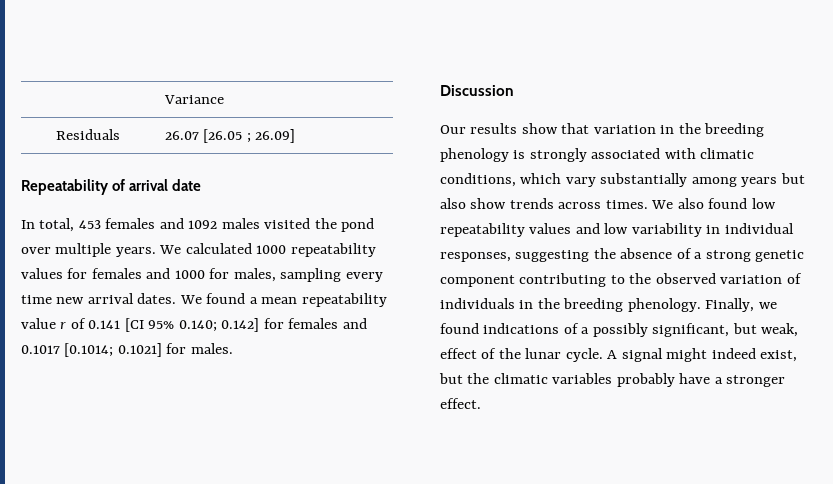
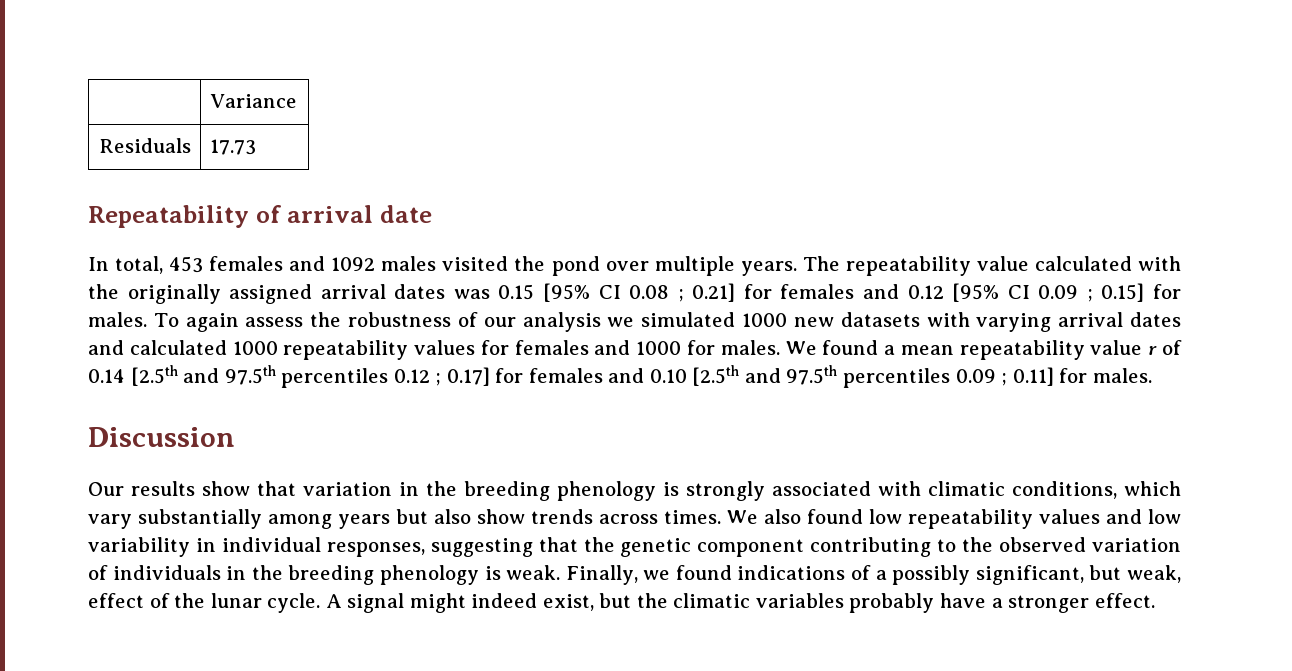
- Residuals | 26.07 [26.05 ; 26.09]
+ Residuals | 17.73
- We calculated 1000 repeatability values for females and 1000 for males, sampling every time new arrival dates.
+ The repeatability value calculated with the originally assigned arrival dates was 0.15 [95% CI 0.08 ; 0.21] for females and 0.12 [95% CI 0.09 ; 0.15] for males. To again assess the robustness of our analysis we simulated 1000 new datasets with varying arrival dates and calculated 1000 repeatability values for females and 1000 for males.
- We found a mean repeatability value r of 0.141 [CI 95% 0.140; 0.142] for females and 0.1017 [0.1014; 0.1021] for males.
+ We found a mean repeatability value r of 0.14 [2.5th and 97.5th percentiles 0.12 ; 0.17] for females and 0.10 [2.5th and 97.5th percentiles 0.09 ; 0.11] for males.
- We also found low repeatability values and low variability in individual responses, suggesting the absence of a strong genetic component contributing to the observed variation of individuals in the breeding phenology.
+ We also found low repeatability values and low variability in individual responses, suggesting that the genetic component contributing to the observed variation of individuals in the breeding phenology is weak.

